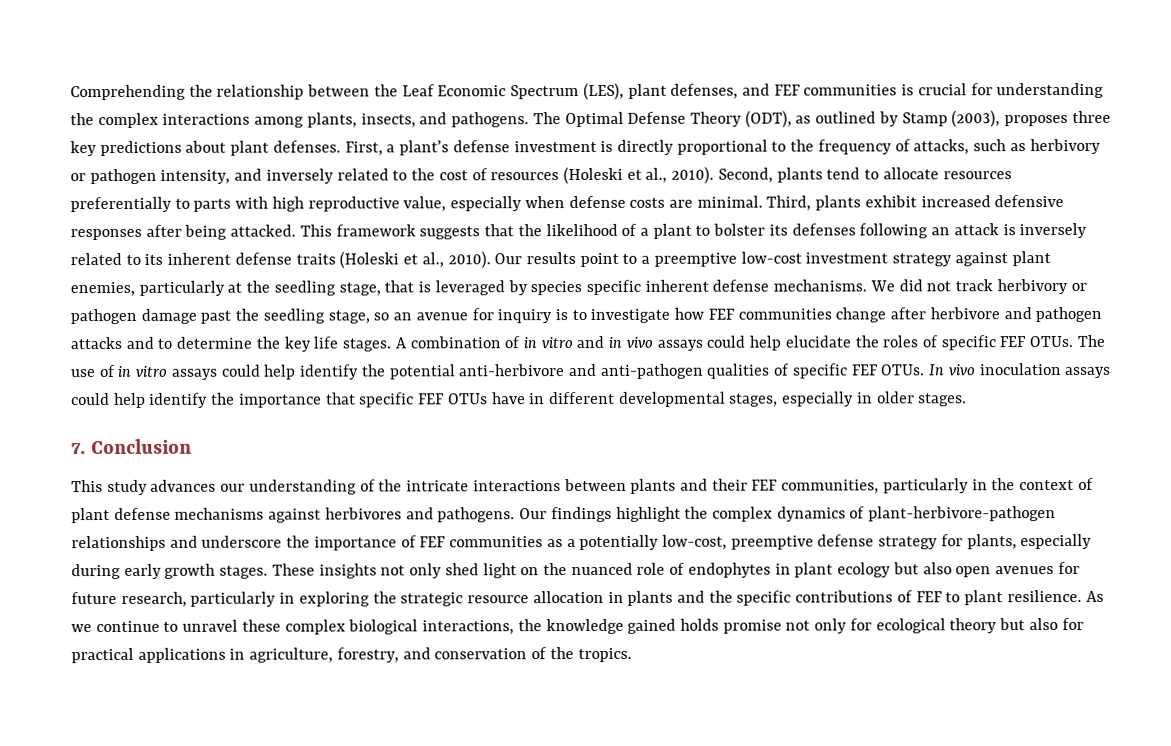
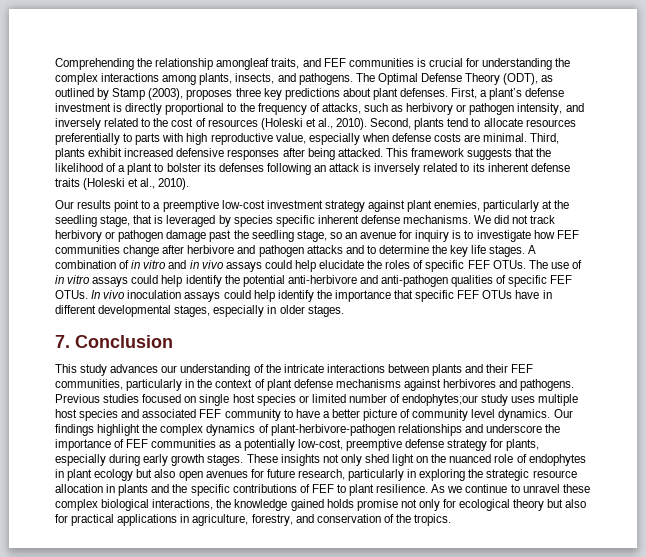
- Comprehending the relationship between the Leaf Economic Spectrum (LES), plant defenses, and FEF communities is crucial for understanding the complex interactions among plants, insects, and pathogens.
+ Comprehending the relationship amongleaf traits, and FEF communities is crucial for understanding the complex interactions among plants, insects, and pathogens.
- This framework suggests that the likelihood of a plant to bolster its defenses following an attack is inversely related to its inherent defense traits (Holeski et al., 2010). Our results point to a preemptive low-cost investment strategy against plant enemies, particularly at the seedling stage, that is leveraged by species specific inherent defense mechanisms.
+ This framework suggests that the likelihood of a plant to bolster its defenses following an attack is inversely related to its inherent defense traits (Holeski et al., 2010).
+ Our results point to a preemptive low-cost investment strategy against plant enemies, particularly at the seedling stage, that is leveraged by species specific inherent defense mechanisms.
+ Previous studies focused on single host species or limited number of endophytes;our study uses multiple host species and associated FEF community to have a better picture of community level dynamics.

